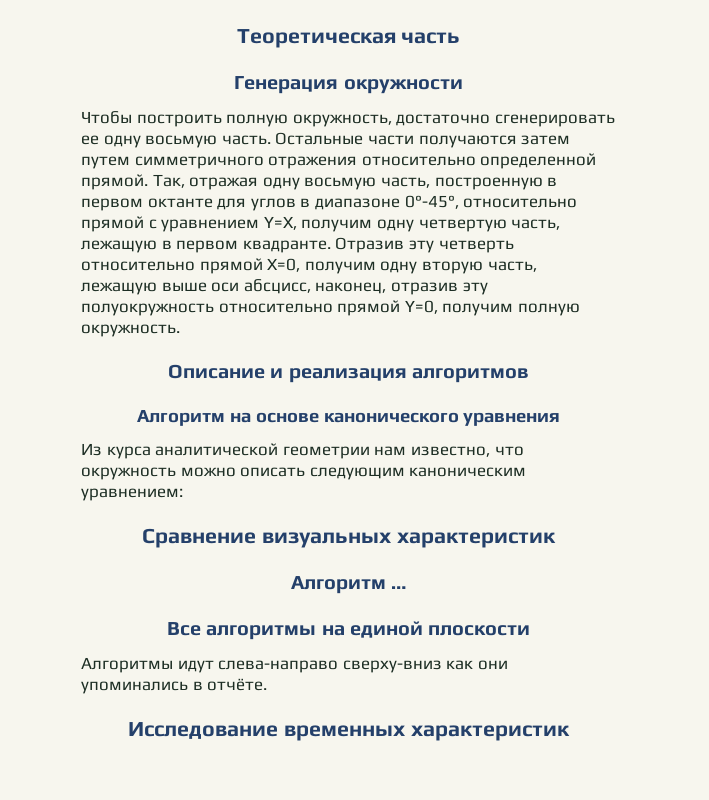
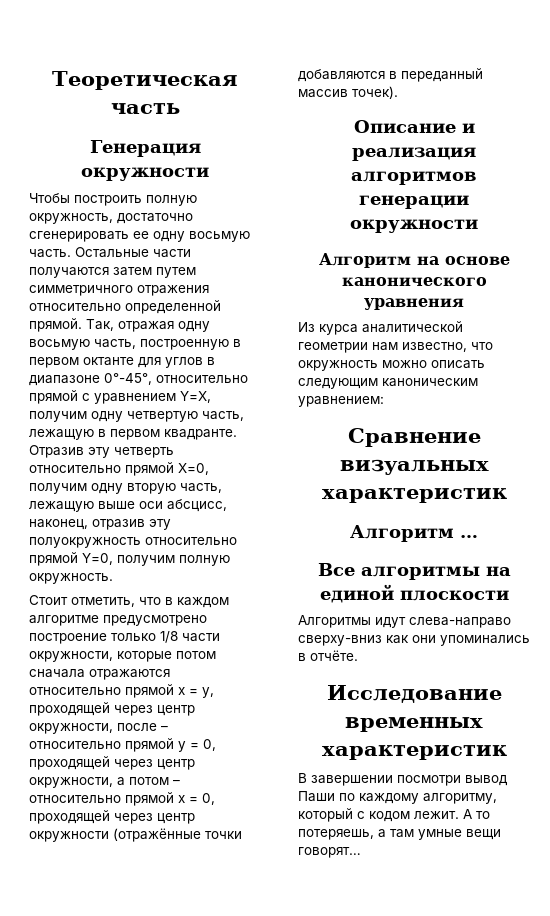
+ Стоит отметить, что в каждом алгоритме предусмотрено построение только 1/8 части окружности, которые потом сначала отражаются относительно прямой x = y, проходящей через центр окружности, после – относительно прямой y = 0, проходящей через центр окружности, а потом – относительно прямой x = 0, проходящей через центр окружности (отражённые точки добавляются в переданный массив точек).
- Описание и реализация алгоритмов
+ Описание и реализация алгоритмов генерации окружности
+ В завершении посмотри вывод Паши по каждому алгоритму, который с кодом лежит. А то потеряешь, а там умные вещи говорят…

